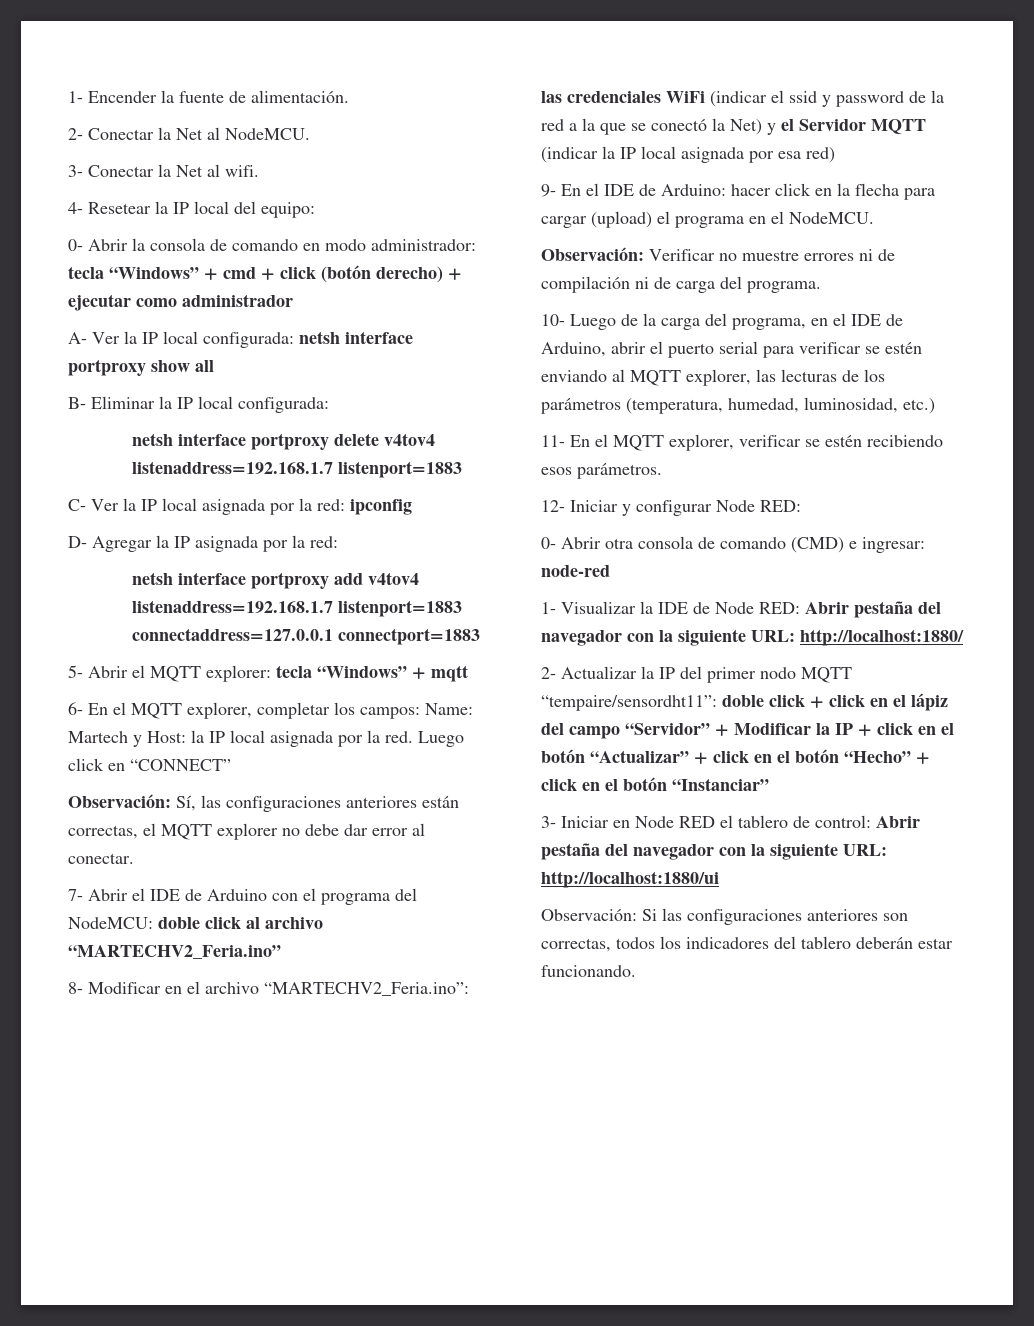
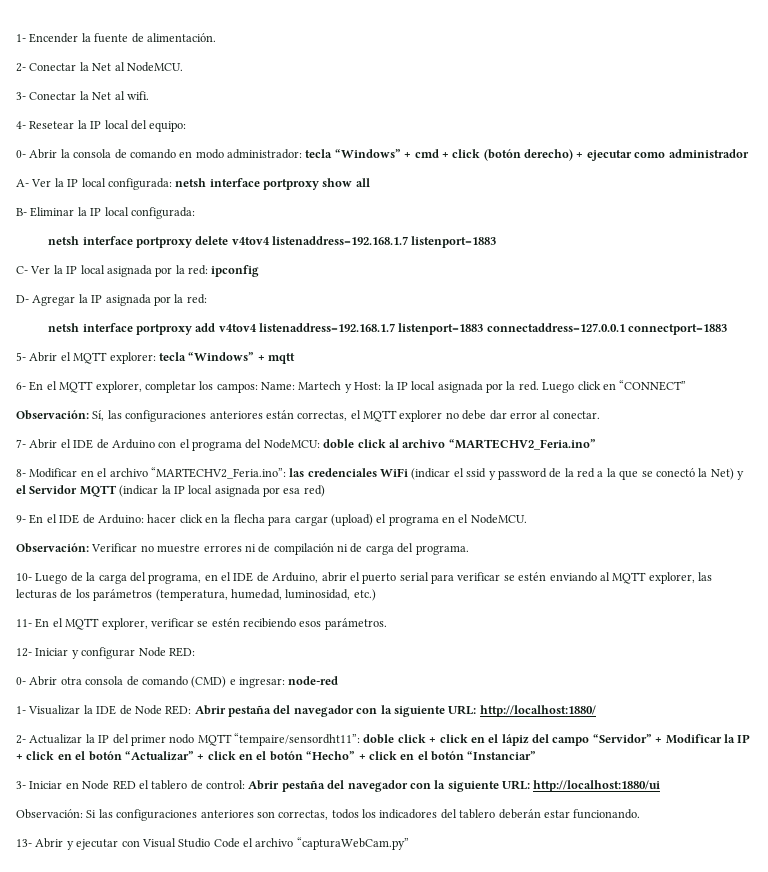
+ 13- Abrir y ejecutar con Visual Studio Code el archivo “capturaWebCam.py”

